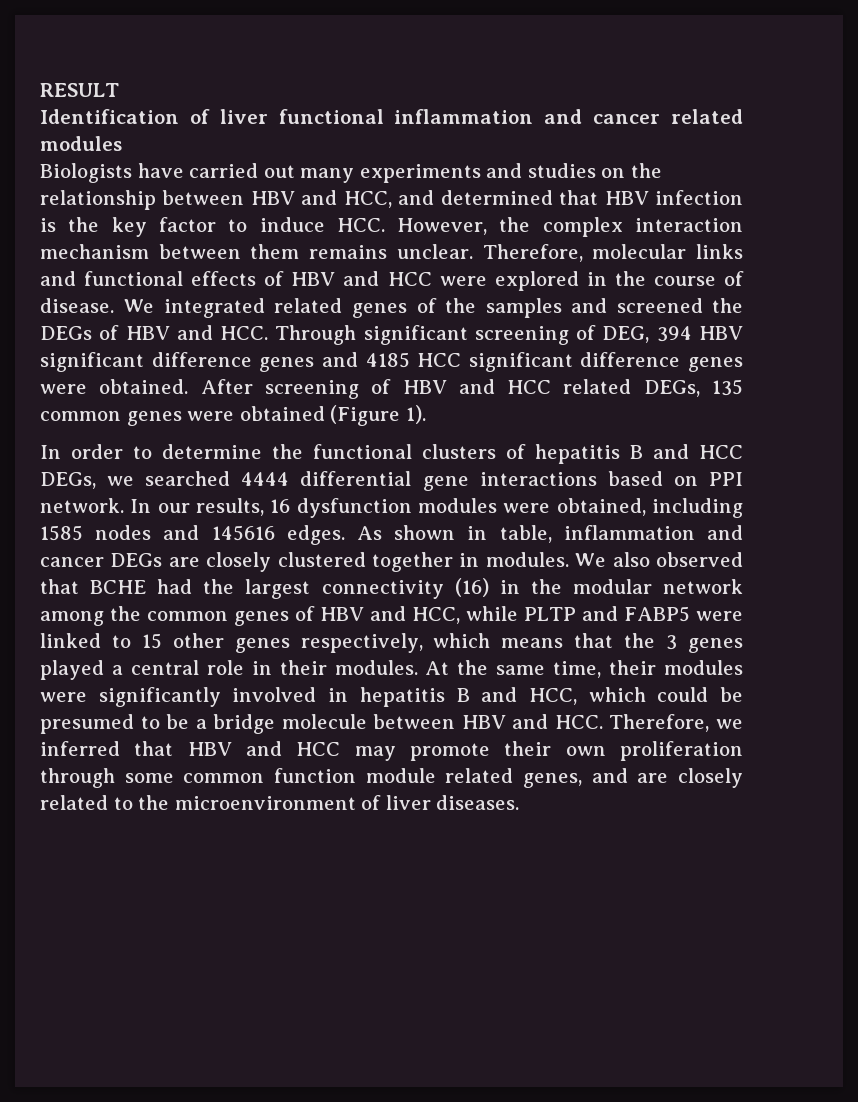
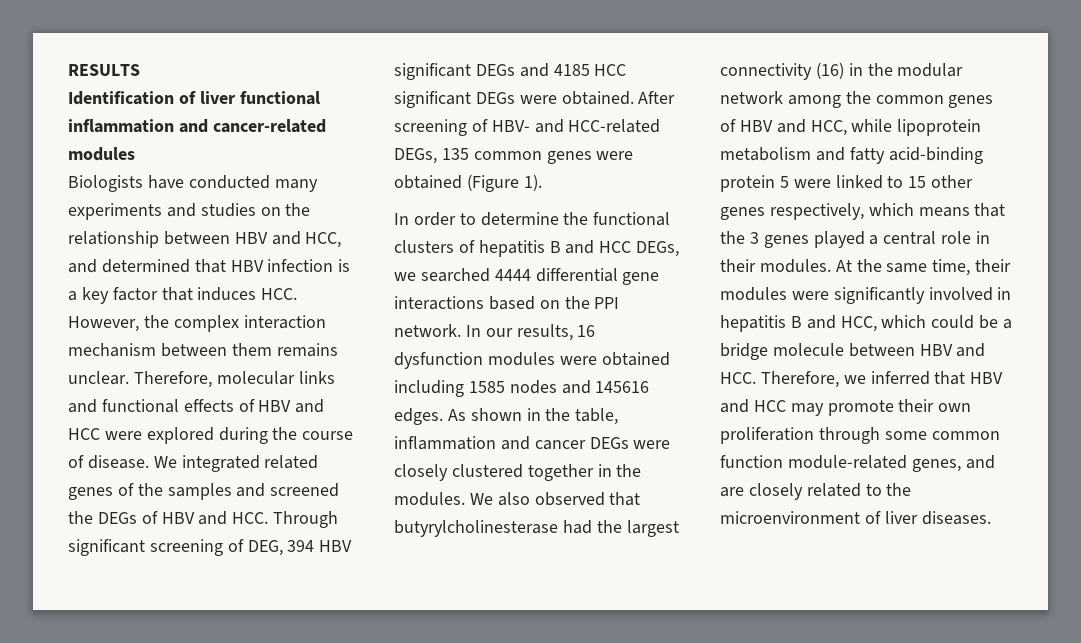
- RESULT
+ RESULTS
- Identification of liver functional inflammation and cancer related modules
+ Identification of liver functional inflammation and cancer-related modules
- Biologists have carried out many experiments and studies on the relationship between HBV and HCC, and determined that HBV infection is the key factor to induce HCC. However, the complex interaction mechanism between them remains unclear.
+ Biologists have conducted many experiments and studies on the relationship between HBV and HCC, and determined that HBV infection is a key factor that induces HCC. However, the complex interaction mechanism between them remains unclear.
- Therefore, molecular links and functional effects of HBV and HCC were explored in the course of disease.
+ Therefore, molecular links and functional effects of HBV and HCC were explored during the course of disease.
- We integrated related genes of the samples and screened the DEGs of HBV and HCC. Through significant screening of DEG, 394 HBV significant difference genes and 4185 HCC significant difference genes were obtained.
+ We integrated related genes of the samples and screened the DEGs of HBV and HCC. Through significant screening of DEG, 394 HBV significant DEGs and 4185 HCC significant DEGs were obtained.
- After screening of HBV and HCC related DEGs, 135 common genes were obtained (Figure 1).
+ After screening of HBV- and HCC-related DEGs, 135 common genes were obtained (Figure 1).
- In order to determine the functional clusters of hepatitis B and HCC DEGs, we searched 4444 differential gene interactions based on PPI network.
+ In order to determine the functional clusters of hepatitis B and HCC DEGs, we searched 4444 differential gene interactions based on the PPI network.
- In our results, 16 dysfunction modules were obtained, including 1585 nodes and 145616 edges.
+ In our results, 16 dysfunction modules were obtained including 1585 nodes and 145616 edges.
- As shown in table, inflammation and cancer DEGs are closely clustered together in modules.
+ As shown in the table, inflammation and cancer DEGs were closely clustered together in the modules.
- We also observed that BCHE had the largest connectivity (16) in the modular network among the common genes of HBV and HCC, while PLTP and FABP5 were linked to 15 other genes respectively, which means that the 3 genes played a central role in their modules.
+ We also observed that butyrylcholinesterase had the largest connectivity (16) in the modular network among the common genes of HBV and HCC, while lipoprotein metabolism and fatty acid-binding protein 5 were linked to 15 other genes respectively, which means that the 3 genes played a central role in their modules.
- At the same time, their modules were significantly involved in hepatitis B and HCC, which could be presumed to be a bridge molecule between HBV and HCC. Therefore, we inferred that HBV and HCC may promote their own proliferation through some common function module related genes, and are closely related to the microenvironment of liver diseases.
+ At the same time, their modules were significantly involved in hepatitis B and HCC, which could be a bridge molecule between HBV and HCC. Therefore, we inferred that HBV and HCC may promote their own proliferation through some common function module-related genes, and are closely related to the microenvironment of liver diseases.

